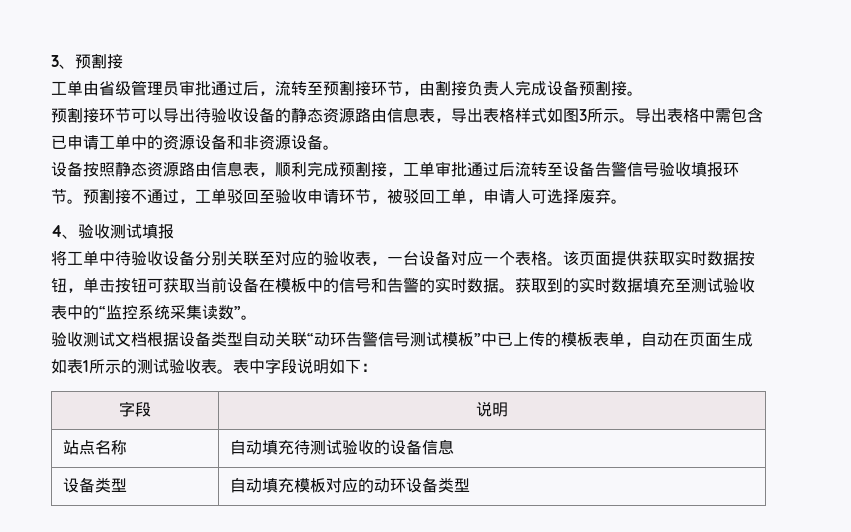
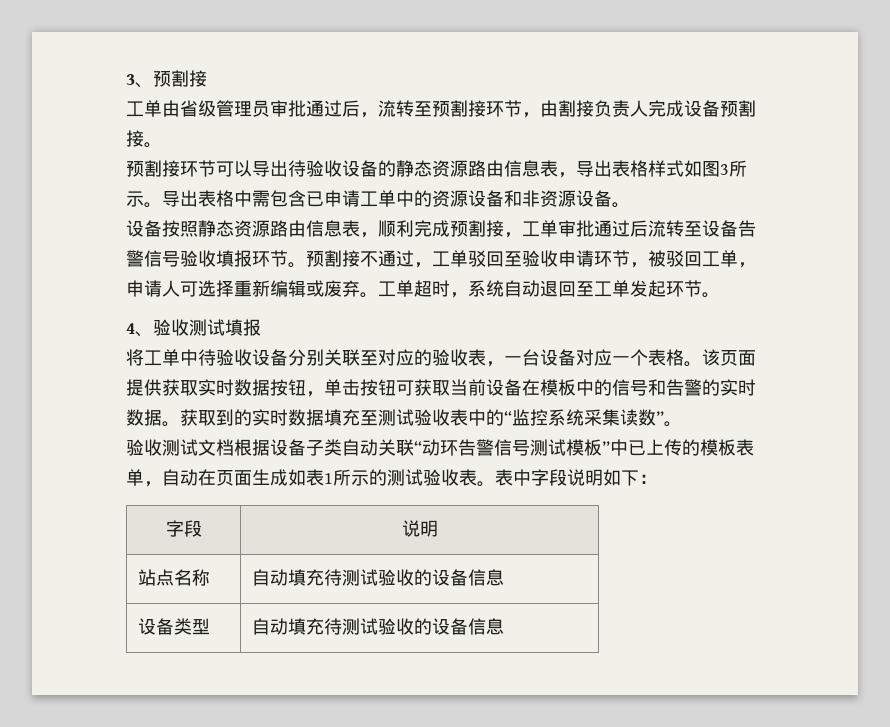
- 预割接不通过，工单驳回至验收申请环节，被驳回工单，申请人可选择废弃。
+ 预割接不通过，工单驳回至验收申请环节，被驳回工单，申请人可选择重新编辑或废弃。工单超时，系统自动退回至工单发起环节。
- 验收测试文档根据设备类型自动关联“动环告警信号测试模板”中已上传的模板表单，自动在页面生成如表1所示的测试验收表。
+ 验收测试文档根据设备子类自动关联“动环告警信号测试模板”中已上传的模板表单，自动在页面生成如表1所示的测试验收表。
- 设备类型 | 自动填充模板对应的动环设备类型
+ 设备类型 | 自动填充待测试验收的设备信息

